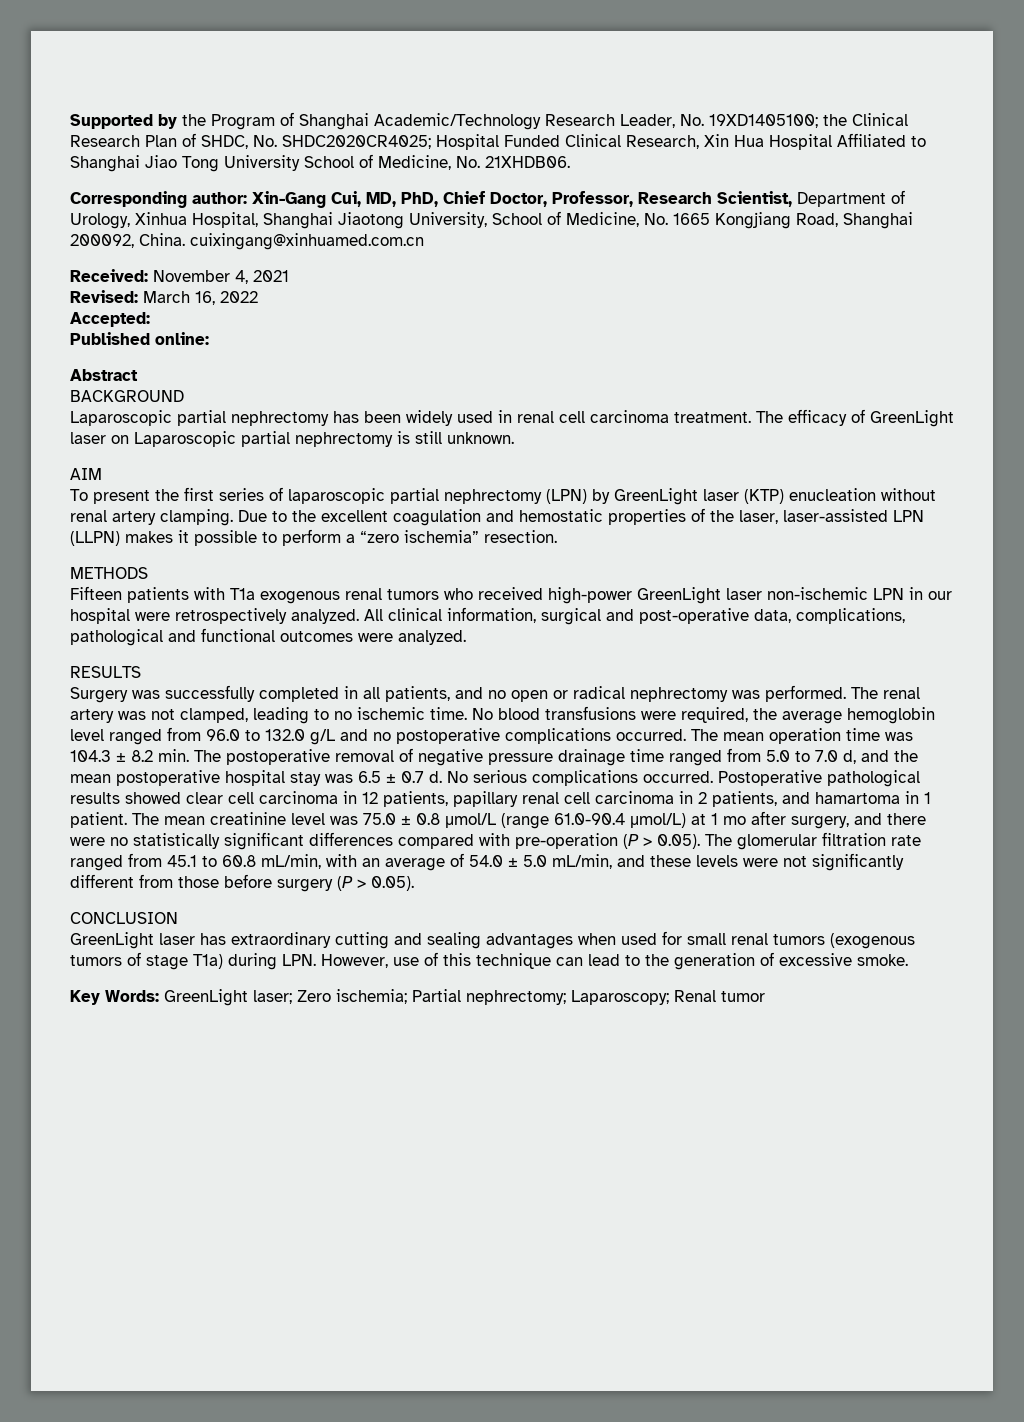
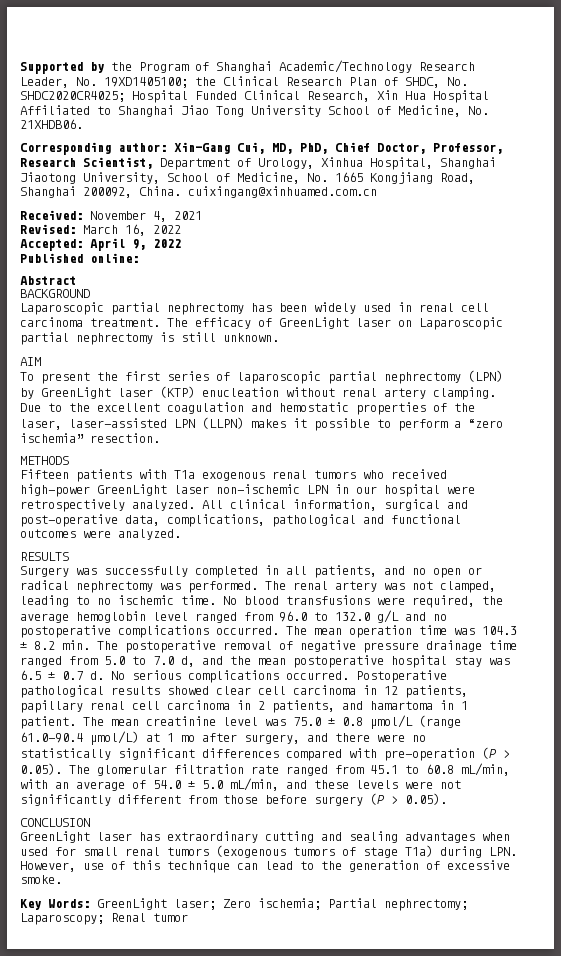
- Accepted:
+ Accepted: April 9, 2022

